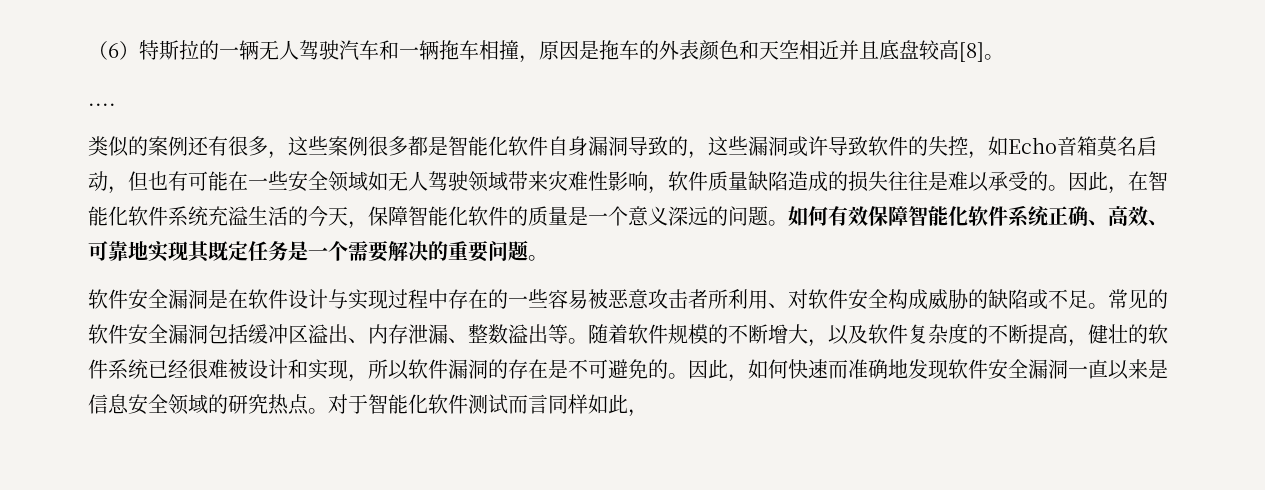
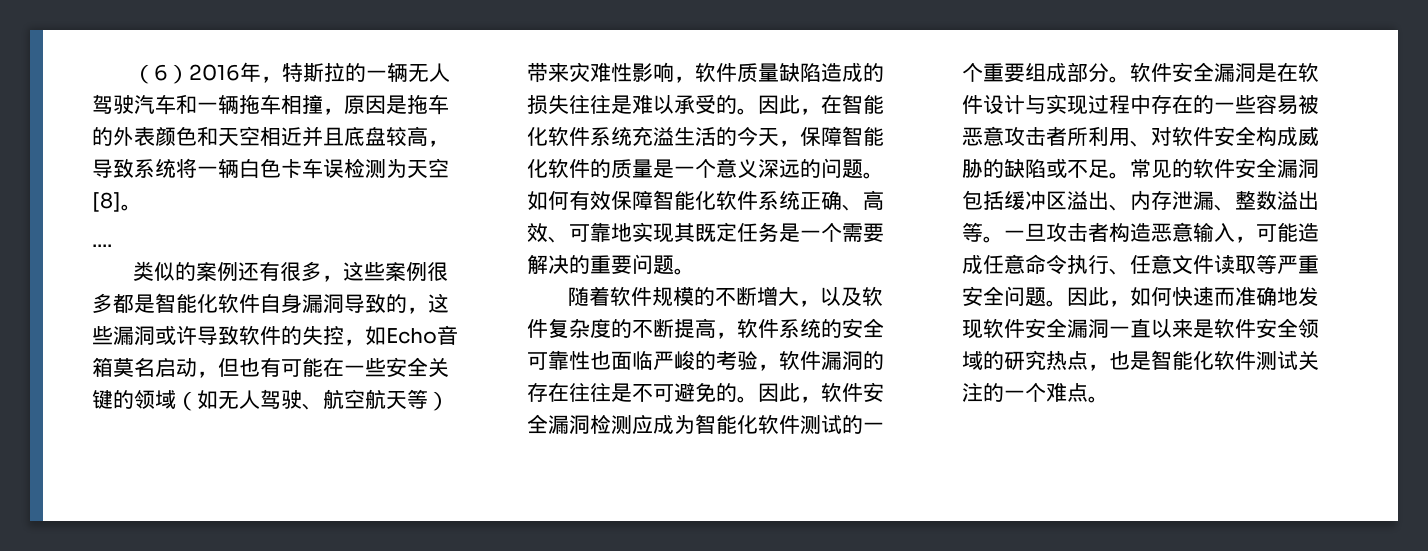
- （6）特斯拉的一辆无人驾驶汽车和一辆拖车相撞，原因是拖车的外表颜色和天空相近并且底盘较高[8]。
+ （6）2016年，特斯拉的一辆无人驾驶汽车和一辆拖车相撞，原因是拖车的外表颜色和天空相近并且底盘较高，导致系统将一辆白色卡车误检测为天空[8]。
- 类似的案例还有很多，这些案例很多都是智能化软件自身漏洞导致的，这些漏洞或许导致软件的失控，如Echo音箱莫名启动，但也有可能在一些安全领域如无人驾驶领域带来灾难性影响，软件质量缺陷造成的损失往往是难以承受的。
+ 类似的案例还有很多，这些案例很多都是智能化软件自身漏洞导致的，这些漏洞或许导致软件的失控，如Echo音箱莫名启动，但也有可能在一些安全关键的领域（如无人驾驶、航空航天等）带来灾难性影响，软件质量缺陷造成的损失往往是难以承受的。
+ 随着软件规模的不断增大，以及软件复杂度的不断提高，软件系统的安全可靠性也面临严峻的考验，软件漏洞的存在往往是不可避免的。因此，软件安全漏洞检测应成为智能化软件测试的一个重要组成部分。
- 随着软件规模的不断增大，以及软件复杂度的不断提高，健壮的软件系统已经很难被设计和实现，所以软件漏洞的存在是不可避免的。
+ 一旦攻击者构造恶意输入，可能造成任意命令执行、任意文件读取等严重安全问题。
- 因此，如何快速而准确地发现软件安全漏洞一直以来是信息安全领域的研究热点。对于智能化软件测试而言同样如此，
+ 因此，如何快速而准确地发现软件安全漏洞一直以来是软件安全领域的研究热点，也是智能化软件测试关注的一个难点。

